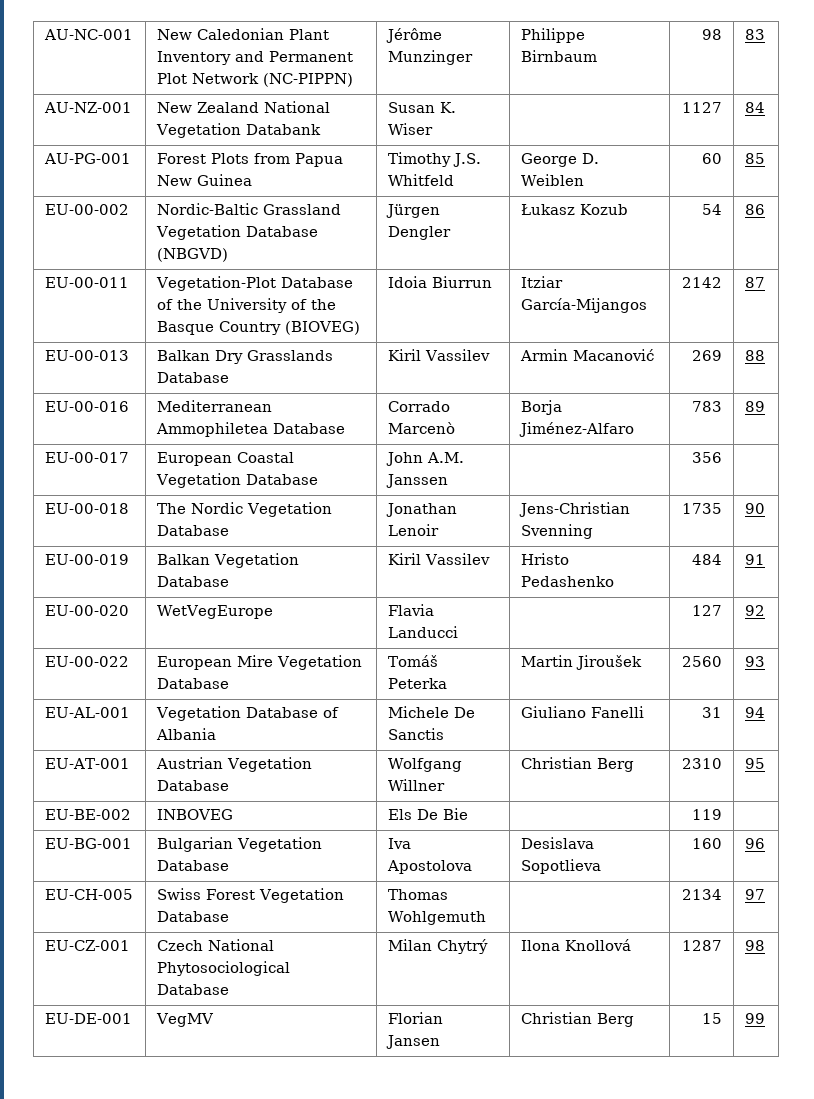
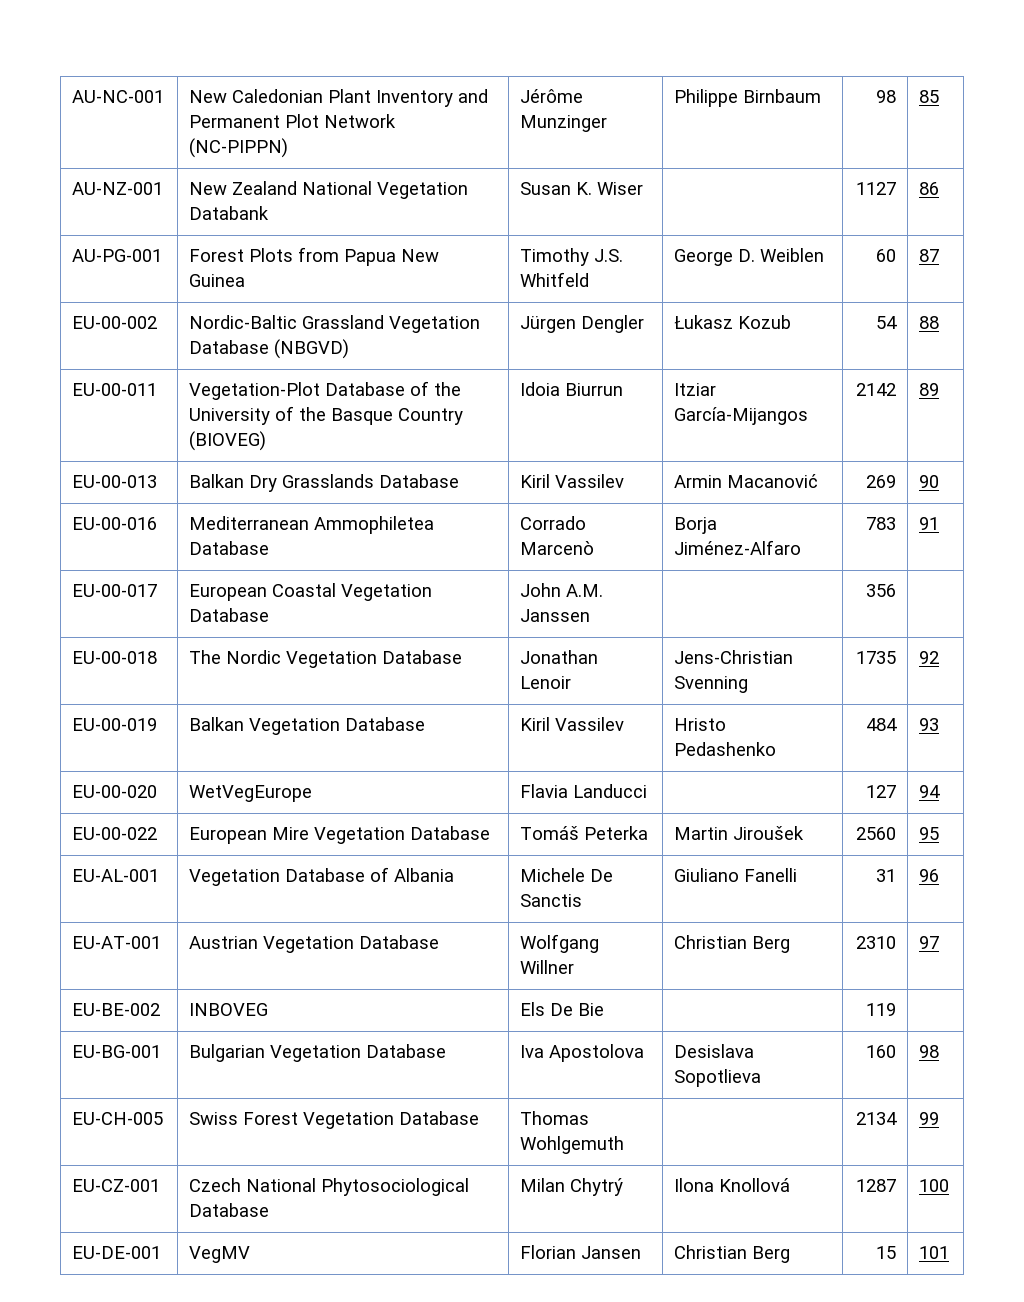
- AU-NC-001 | New Caledonian Plant Inventory and Permanent Plot Network (NC-PIPPN) | Jérôme Munzinger | Philippe Birnbaum | 98 | 83
+ AU-NC-001 | New Caledonian Plant Inventory and Permanent Plot Network (NC-PIPPN) | Jérôme Munzinger | Philippe Birnbaum | 98 | 85
- AU-NZ-001 | New Zealand National Vegetation Databank | Susan K. Wiser | | 1127 | 84
+ AU-NZ-001 | New Zealand National Vegetation Databank | Susan K. Wiser | | 1127 | 86
- AU-PG-001 | Forest Plots from Papua New Guinea | Timothy J.S. Whitfeld | George D. Weiblen | 60 | 85
+ AU-PG-001 | Forest Plots from Papua New Guinea | Timothy J.S. Whitfeld | George D. Weiblen | 60 | 87
- EU-00-002 | Nordic-Baltic Grassland Vegetation Database (NBGVD) | Jürgen Dengler | Łukasz Kozub | 54 | 86
+ EU-00-002 | Nordic-Baltic Grassland Vegetation Database (NBGVD) | Jürgen Dengler | Łukasz Kozub | 54 | 88
- EU-00-011 | Vegetation-Plot Database of the University of the Basque Country (BIOVEG) | Idoia Biurrun | Itziar García-Mijangos | 2142 | 87
+ EU-00-011 | Vegetation-Plot Database of the University of the Basque Country (BIOVEG) | Idoia Biurrun | Itziar García-Mijangos | 2142 | 89
- EU-00-013 | Balkan Dry Grasslands Database | Kiril Vassilev | Armin Macanović | 269 | 88
+ EU-00-013 | Balkan Dry Grasslands Database | Kiril Vassilev | Armin Macanović | 269 | 90
- EU-00-016 | Mediterranean Ammophiletea Database | Corrado Marcenò | Borja Jiménez-Alfaro | 783 | 89
+ EU-00-016 | Mediterranean Ammophiletea Database | Corrado Marcenò | Borja Jiménez-Alfaro | 783 | 91
- EU-00-018 | The Nordic Vegetation Database | Jonathan Lenoir | Jens-Christian Svenning | 1735 | 90
+ EU-00-018 | The Nordic Vegetation Database | Jonathan Lenoir | Jens-Christian Svenning | 1735 | 92
- EU-00-019 | Balkan Vegetation Database | Kiril Vassilev | Hristo Pedashenko | 484 | 91
+ EU-00-019 | Balkan Vegetation Database | Kiril Vassilev | Hristo Pedashenko | 484 | 93
- EU-00-020 | WetVegEurope | Flavia Landucci | | 127 | 92
+ EU-00-020 | WetVegEurope | Flavia Landucci | | 127 | 94
- EU-00-022 | European Mire Vegetation Database | Tomáš Peterka | Martin Jiroušek | 2560 | 93
+ EU-00-022 | European Mire Vegetation Database | Tomáš Peterka | Martin Jiroušek | 2560 | 95
- EU-AL-001 | Vegetation Database of Albania | Michele De Sanctis | Giuliano Fanelli | 31 | 94
+ EU-AL-001 | Vegetation Database of Albania | Michele De Sanctis | Giuliano Fanelli | 31 | 96
- EU-AT-001 | Austrian Vegetation Database | Wolfgang Willner | Christian Berg | 2310 | 95
+ EU-AT-001 | Austrian Vegetation Database | Wolfgang Willner | Christian Berg | 2310 | 97
- EU-BG-001 | Bulgarian Vegetation Database | Iva Apostolova | Desislava Sopotlieva | 160 | 96
+ EU-BG-001 | Bulgarian Vegetation Database | Iva Apostolova | Desislava Sopotlieva | 160 | 98
- EU-CH-005 | Swiss Forest Vegetation Database | Thomas Wohlgemuth | | 2134 | 97
+ EU-CH-005 | Swiss Forest Vegetation Database | Thomas Wohlgemuth | | 2134 | 99
- EU-CZ-001 | Czech National Phytosociological Database | Milan Chytrý | Ilona Knollová | 1287 | 98
+ EU-CZ-001 | Czech National Phytosociological Database | Milan Chytrý | Ilona Knollová | 1287 | 100
- EU-DE-001 | VegMV | Florian Jansen | Christian Berg | 15 | 99
+ EU-DE-001 | VegMV | Florian Jansen | Christian Berg | 15 | 101

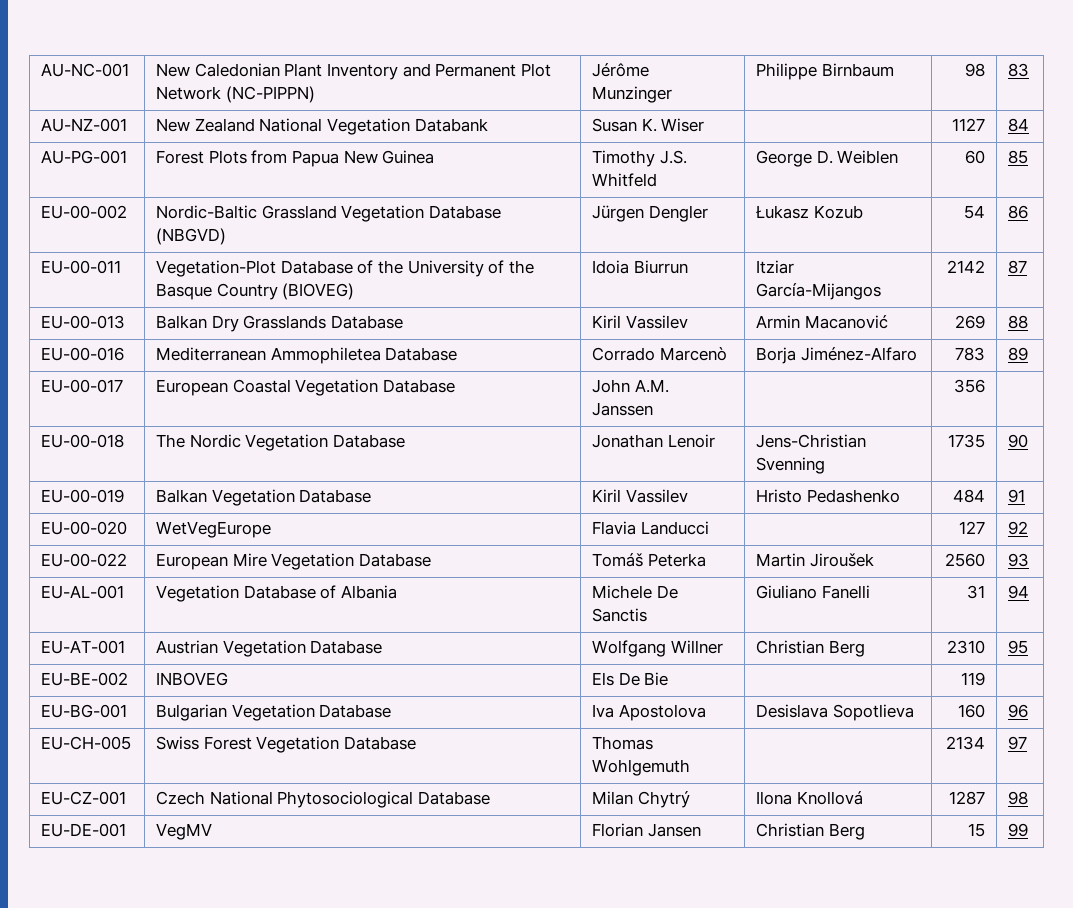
- AU-NC-001 | New Caledonian Plant Inventory and Permanent Plot Network (NC-PIPPN) | Jérôme Munzinger | Philippe Birnbaum | 98 | 85
+ AU-NC-001 | New Caledonian Plant Inventory and Permanent Plot Network (NC-PIPPN) | Jérôme Munzinger | Philippe Birnbaum | 98 | 83
- AU-NZ-001 | New Zealand National Vegetation Databank | Susan K. Wiser | | 1127 | 86
+ AU-NZ-001 | New Zealand National Vegetation Databank | Susan K. Wiser | | 1127 | 84
- AU-PG-001 | Forest Plots from Papua New Guinea | Timothy J.S. Whitfeld | George D. Weiblen | 60 | 87
+ AU-PG-001 | Forest Plots from Papua New Guinea | Timothy J.S. Whitfeld | George D. Weiblen | 60 | 85
- EU-00-002 | Nordic-Baltic Grassland Vegetation Database (NBGVD) | Jürgen Dengler | Łukasz Kozub | 54 | 88
+ EU-00-002 | Nordic-Baltic Grassland Vegetation Database (NBGVD) | Jürgen Dengler | Łukasz Kozub | 54 | 86
- EU-00-011 | Vegetation-Plot Database of the University of the Basque Country (BIOVEG) | Idoia Biurrun | Itziar García-Mijangos | 2142 | 89
+ EU-00-011 | Vegetation-Plot Database of the University of the Basque Country (BIOVEG) | Idoia Biurrun | Itziar García-Mijangos | 2142 | 87
- EU-00-013 | Balkan Dry Grasslands Database | Kiril Vassilev | Armin Macanović | 269 | 90
+ EU-00-013 | Balkan Dry Grasslands Database | Kiril Vassilev | Armin Macanović | 269 | 88
- EU-00-016 | Mediterranean Ammophiletea Database | Corrado Marcenò | Borja Jiménez-Alfaro | 783 | 91
+ EU-00-016 | Mediterranean Ammophiletea Database | Corrado Marcenò | Borja Jiménez-Alfaro | 783 | 89
- EU-00-018 | The Nordic Vegetation Database | Jonathan Lenoir | Jens-Christian Svenning | 1735 | 92
+ EU-00-018 | The Nordic Vegetation Database | Jonathan Lenoir | Jens-Christian Svenning | 1735 | 90
- EU-00-019 | Balkan Vegetation Database | Kiril Vassilev | Hristo Pedashenko | 484 | 93
+ EU-00-019 | Balkan Vegetation Database | Kiril Vassilev | Hristo Pedashenko | 484 | 91
- EU-00-020 | WetVegEurope | Flavia Landucci | | 127 | 94
+ EU-00-020 | WetVegEurope | Flavia Landucci | | 127 | 92
- EU-00-022 | European Mire Vegetation Database | Tomáš Peterka | Martin Jiroušek | 2560 | 95
+ EU-00-022 | European Mire Vegetation Database | Tomáš Peterka | Martin Jiroušek | 2560 | 93
- EU-AL-001 | Vegetation Database of Albania | Michele De Sanctis | Giuliano Fanelli | 31 | 96
+ EU-AL-001 | Vegetation Database of Albania | Michele De Sanctis | Giuliano Fanelli | 31 | 94
- EU-AT-001 | Austrian Vegetation Database | Wolfgang Willner | Christian Berg | 2310 | 97
+ EU-AT-001 | Austrian Vegetation Database | Wolfgang Willner | Christian Berg | 2310 | 95
- EU-BG-001 | Bulgarian Vegetation Database | Iva Apostolova | Desislava Sopotlieva | 160 | 98
+ EU-BG-001 | Bulgarian Vegetation Database | Iva Apostolova | Desislava Sopotlieva | 160 | 96
- EU-CH-005 | Swiss Forest Vegetation Database | Thomas Wohlgemuth | | 2134 | 99
+ EU-CH-005 | Swiss Forest Vegetation Database | Thomas Wohlgemuth | | 2134 | 97
- EU-CZ-001 | Czech National Phytosociological Database | Milan Chytrý | Ilona Knollová | 1287 | 100
+ EU-CZ-001 | Czech National Phytosociological Database | Milan Chytrý | Ilona Knollová | 1287 | 98
- EU-DE-001 | VegMV | Florian Jansen | Christian Berg | 15 | 101
+ EU-DE-001 | VegMV | Florian Jansen | Christian Berg | 15 | 99

